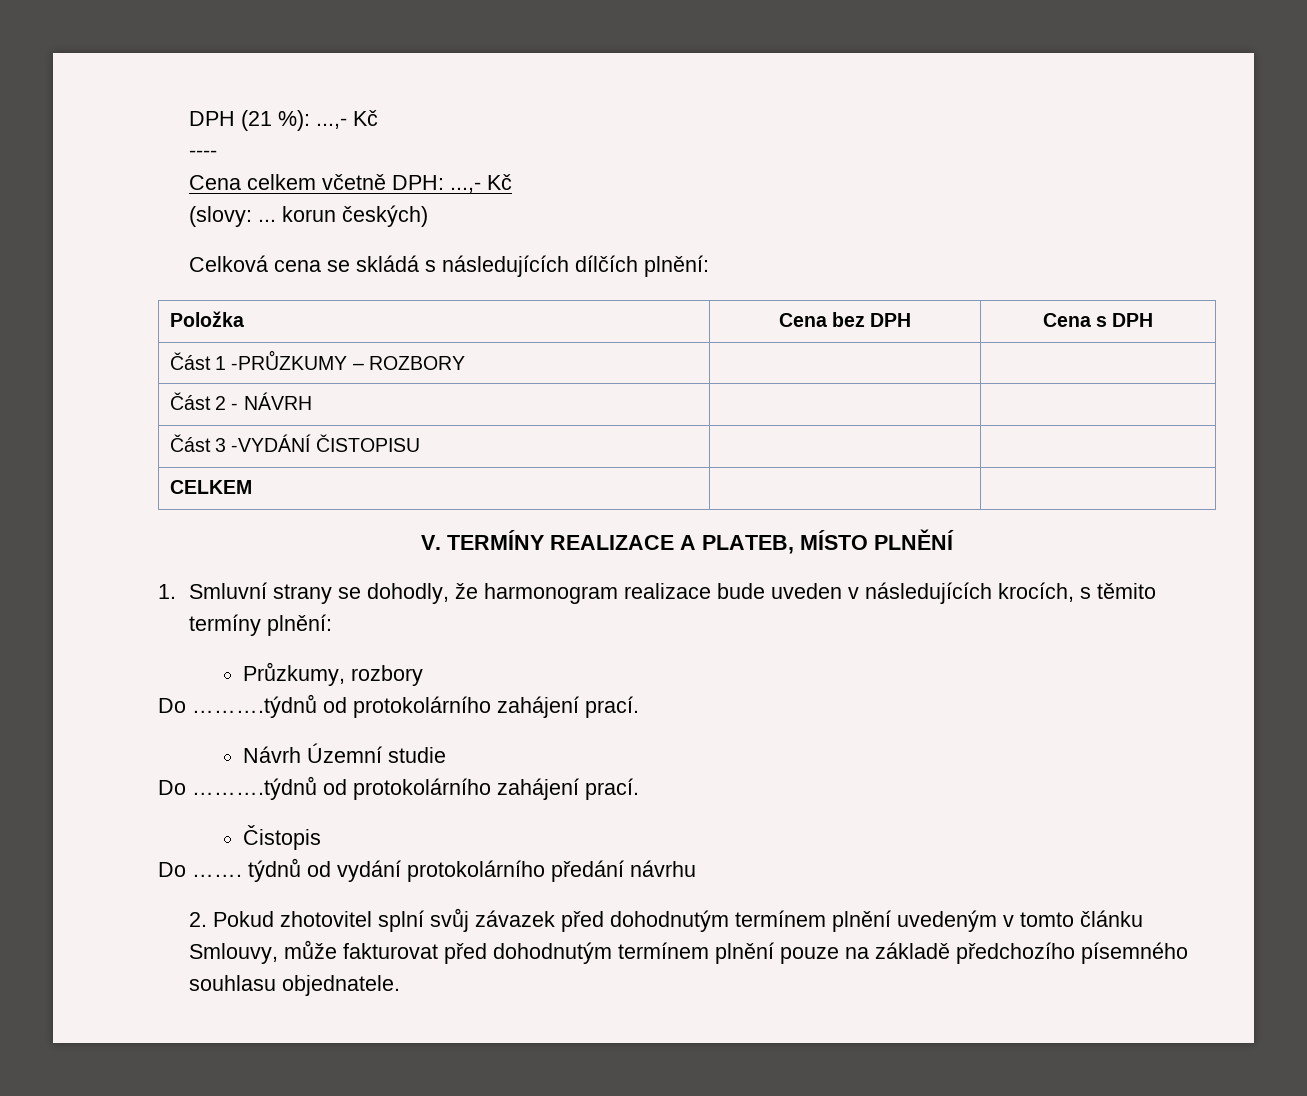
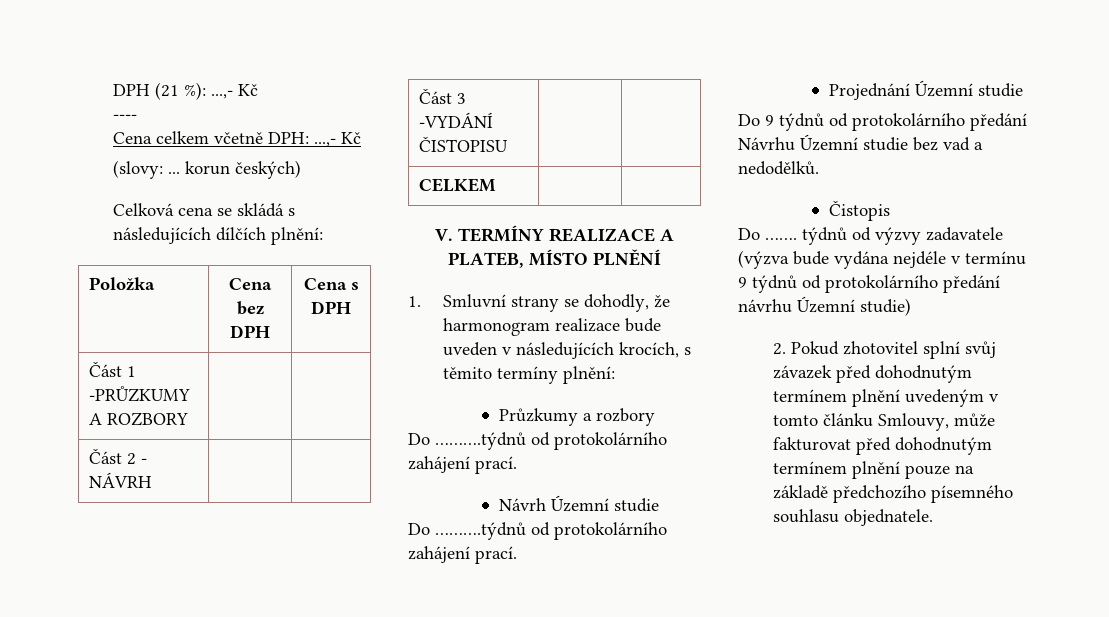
- Část 1 -PRŮZKUMY – ROZBORY | |
+ Část 1 -PRŮZKUMY A ROZBORY | |
- Průzkumy, rozbory
+ Průzkumy a rozbory
+ Projednání Územní studie
+ Do 9 týdnů od protokolárního předání Návrhu Územní studie bez vad a nedodělků.
- Do ……. týdnů od vydání protokolárního předání návrhu
+ Do ……. týdnů od výzvy zadavatele (výzva bude vydána nejdéle v termínu 9 týdnů od protokolárního předání návrhu Územní studie)

